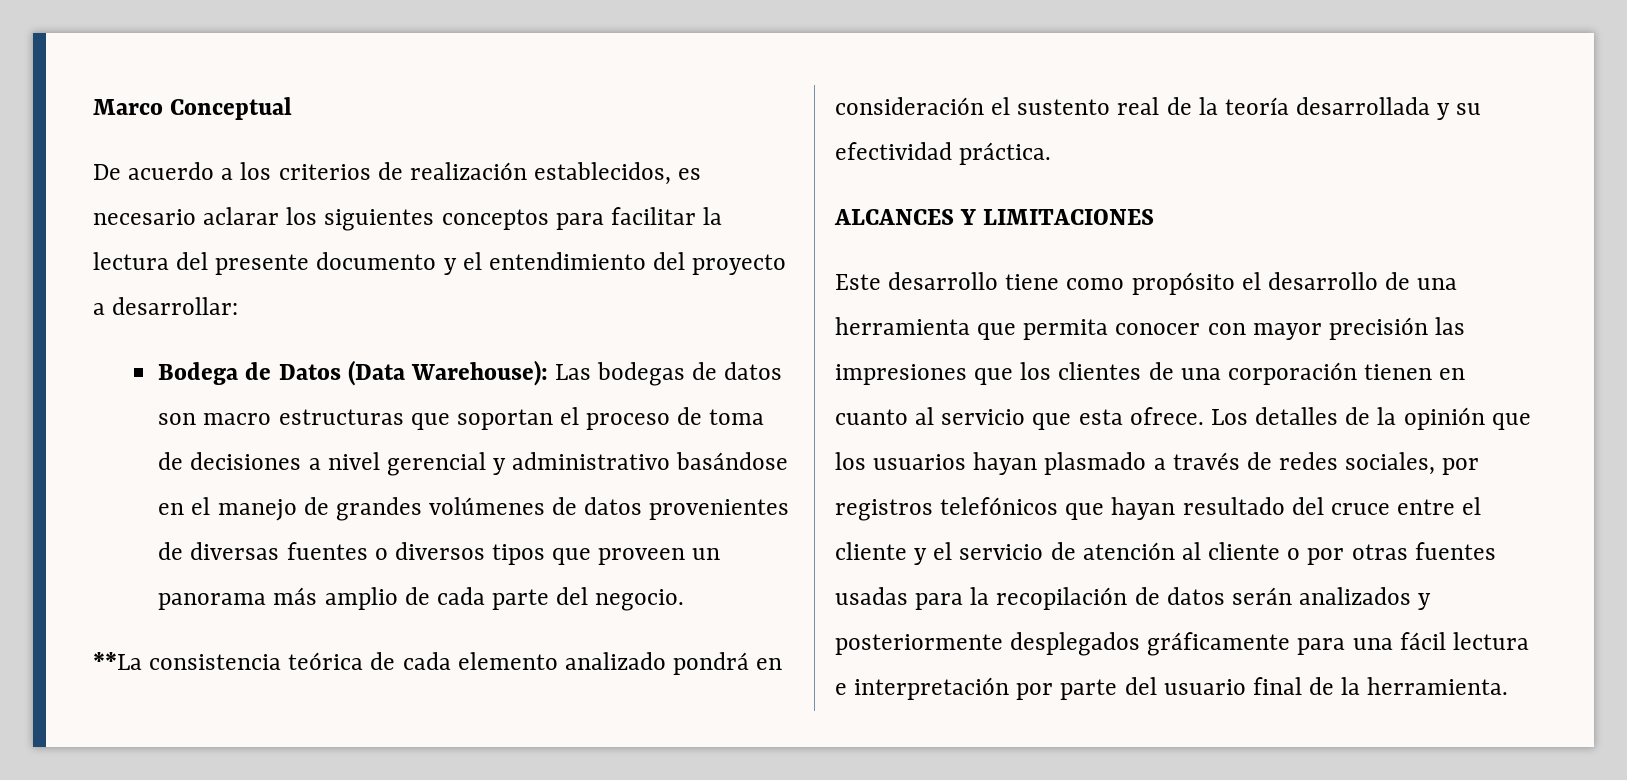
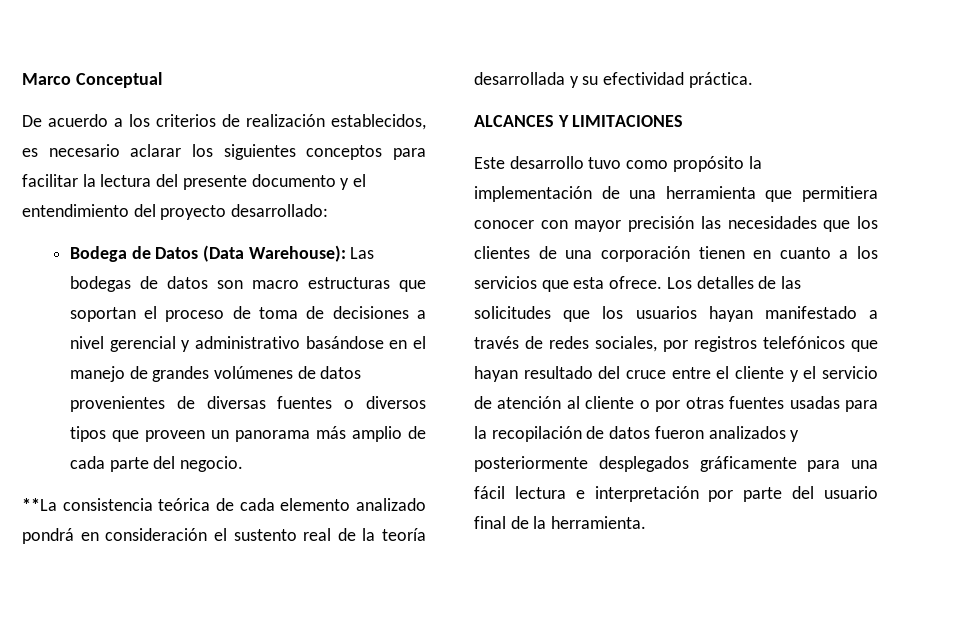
- De acuerdo a los criterios de realización establecidos, es necesario aclarar los siguientes conceptos para facilitar la lectura del presente documento y el entendimiento del proyecto a desarrollar:
+ De acuerdo a los criterios de realización establecidos, es necesario aclarar los siguientes conceptos para facilitar la lectura del presente documento y el entendimiento del proyecto desarrollado:
- Este desarrollo tiene como propósito el desarrollo de una herramienta que permita conocer con mayor precisión las impresiones que los clientes de una corporación tienen en cuanto al servicio que esta ofrece.
+ Este desarrollo tuvo como propósito la implementación de una herramienta que permitiera conocer con mayor precisión las necesidades que los clientes de una corporación tienen en cuanto a los servicios que esta ofrece.
- Los detalles de la opinión que los usuarios hayan plasmado a través de redes sociales, por registros telefónicos que hayan resultado del cruce entre el cliente y el servicio de atención al cliente o por otras fuentes usadas para la recopilación de datos serán analizados y posteriormente desplegados gráficamente para una fácil lectura e interpretación por parte del usuario final de la herramienta.
+ Los detalles de las solicitudes que los usuarios hayan manifestado a través de redes sociales, por registros telefónicos que hayan resultado del cruce entre el cliente y el servicio de atención al cliente o por otras fuentes usadas para la recopilación de datos fueron analizados y posteriormente desplegados gráficamente para una fácil lectura e interpretación por parte del usuario final de la herramienta.

